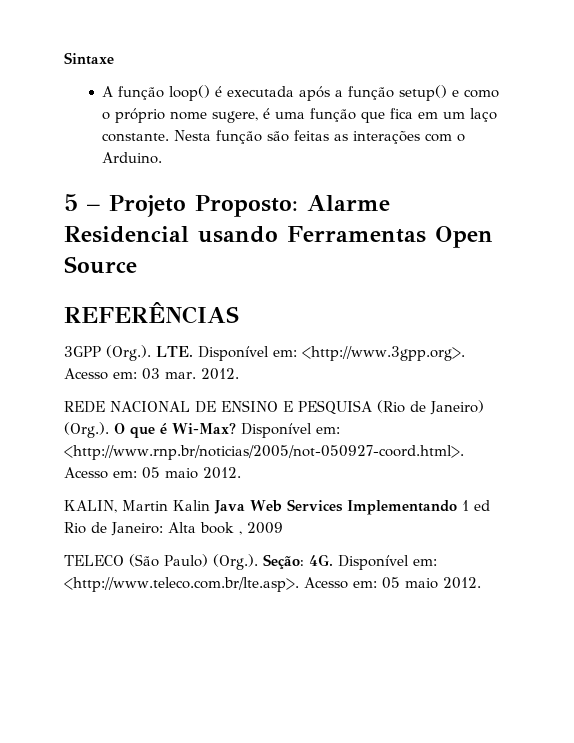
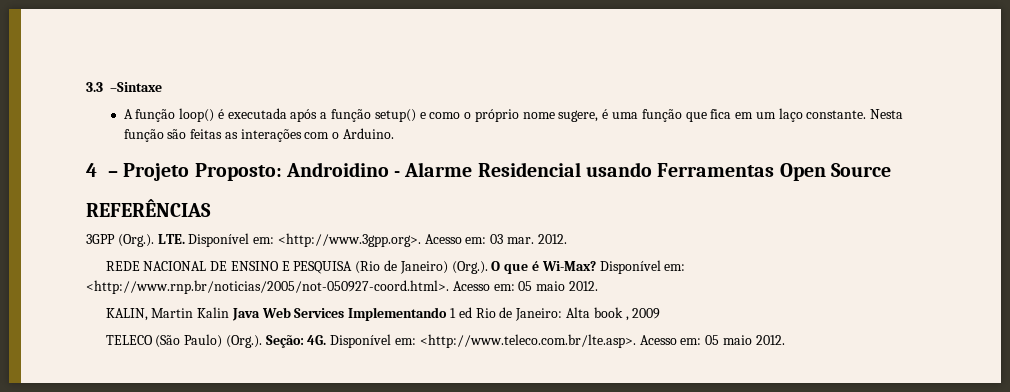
- Sintaxe
+ 3.3 –Sintaxe
- 5 – Projeto Proposto: Alarme Residencial usando Ferramentas Open Source
+ 4 – Projeto Proposto: Androidino - Alarme Residencial usando Ferramentas Open Source

